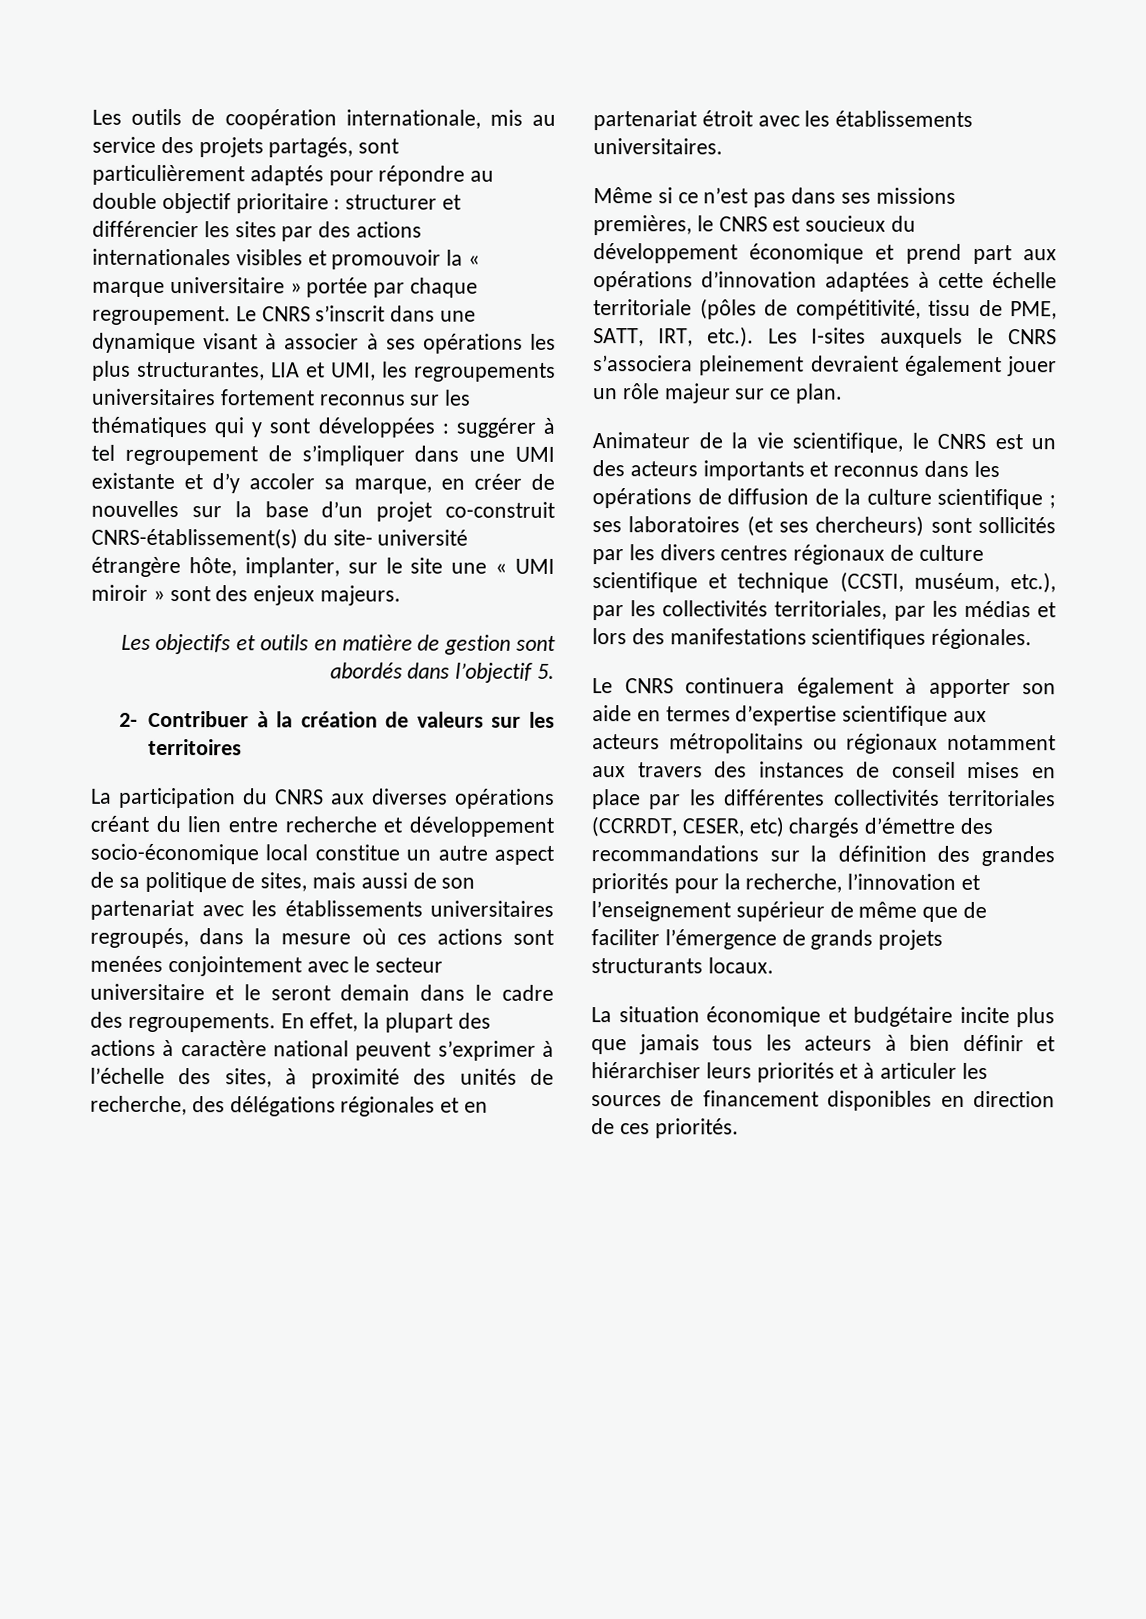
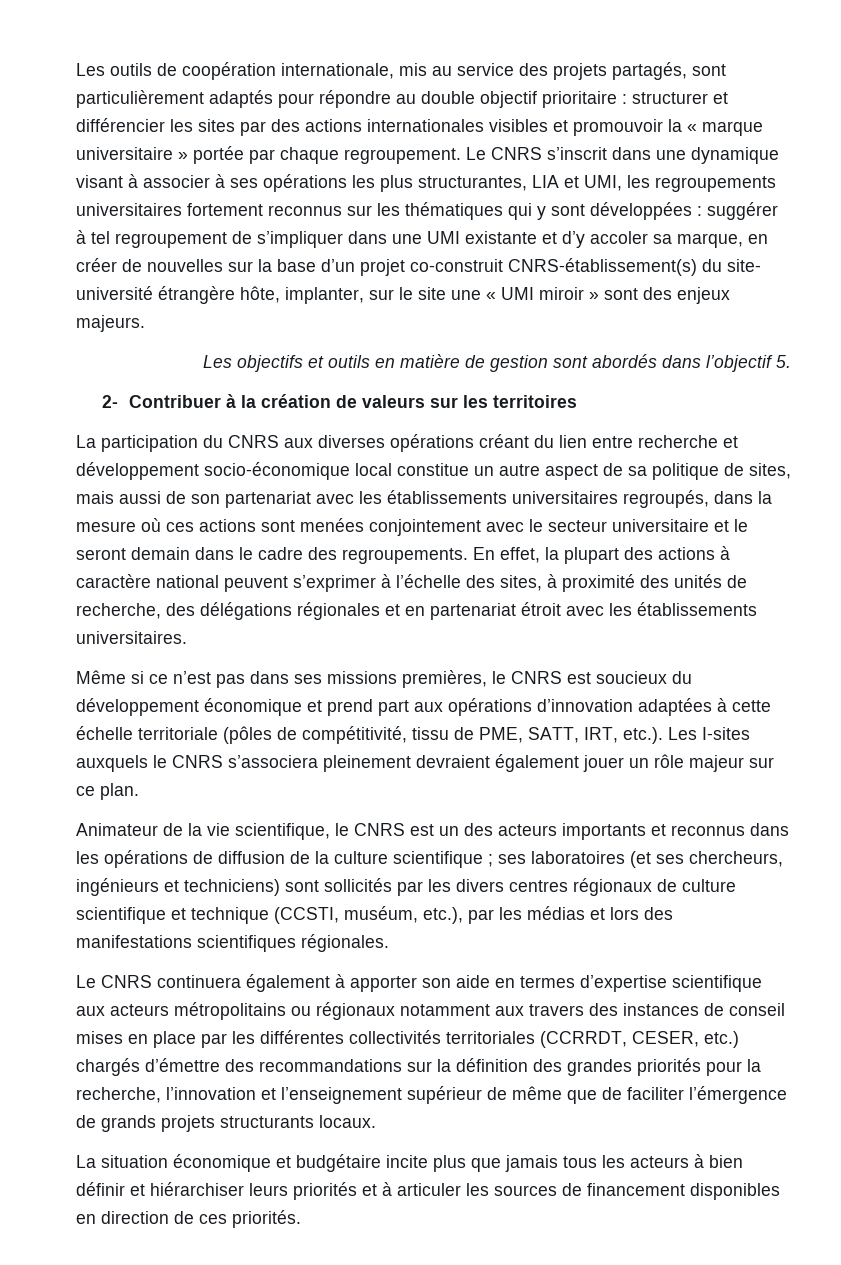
- Animateur de la vie scientifique, le CNRS est un des acteurs importants et reconnus dans les opérations de diffusion de la culture scientifique ; ses laboratoires (et ses chercheurs) sont sollicités par les divers centres régionaux de culture scientifique et technique (CCSTI, muséum, etc.), par les collectivités territoriales, par les médias et lors des manifestations scientifiques régionales.
+ Animateur de la vie scientifique, le CNRS est un des acteurs importants et reconnus dans les opérations de diffusion de la culture scientifique ; ses laboratoires (et ses chercheurs, ingénieurs et techniciens) sont sollicités par les divers centres régionaux de culture scientifique et technique (CCSTI, muséum, etc.), par les médias et lors des manifestations scientifiques régionales.
- Le CNRS continuera également à apporter son aide en termes d’expertise scientifique aux acteurs métropolitains ou régionaux notamment aux travers des instances de conseil mises en place par les différentes collectivités territoriales (CCRRDT, CESER, etc) chargés d’émettre des recommandations sur la définition des grandes priorités pour la recherche, l’innovation et l’enseignement supérieur de même que de faciliter l’émergence de grands projets structurants locaux.
+ Le CNRS continuera également à apporter son aide en termes d’expertise scientifique aux acteurs métropolitains ou régionaux notamment aux travers des instances de conseil mises en place par les différentes collectivités territoriales (CCRRDT, CESER, etc.) chargés d’émettre des recommandations sur la définition des grandes priorités pour la recherche, l’innovation et l’enseignement supérieur de même que de faciliter l’émergence de grands projets structurants locaux.

